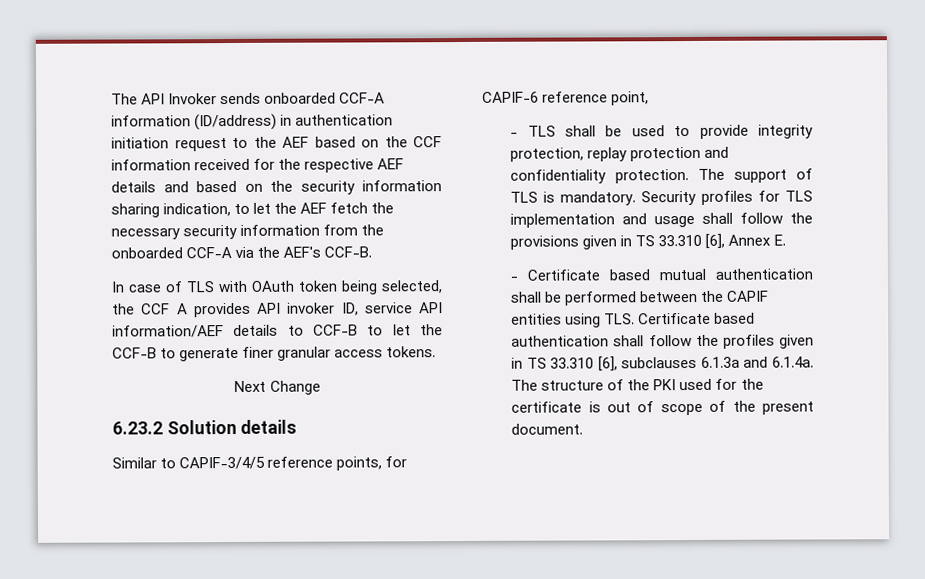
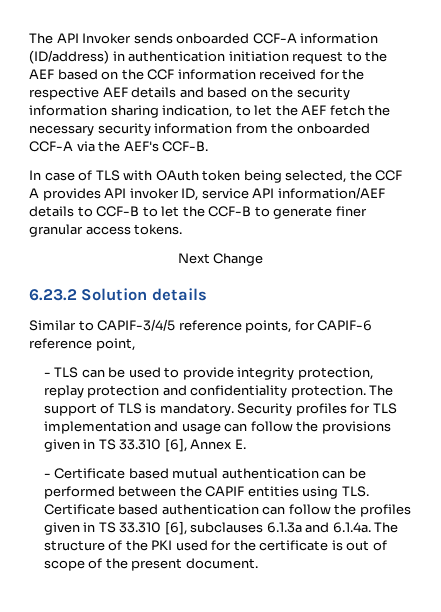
- - TLS shall be used to provide integrity protection, replay protection and confidentiality protection.
+ - TLS can be used to provide integrity protection, replay protection and confidentiality protection.
- Security profiles for TLS implementation and usage shall follow the provisions given in TS 33.310 [6], Annex E.
+ Security profiles for TLS implementation and usage can follow the provisions given in TS 33.310 [6], Annex E.
- - Certificate based mutual authentication shall be performed between the CAPIF entities using TLS. Certificate based authentication shall follow the profiles given in TS 33.310 [6], subclauses 6.1.3a and 6.1.4a. The structure of the PKI used for the certificate is out of scope of the present document.
+ - Certificate based mutual authentication can be performed between the CAPIF entities using TLS. Certificate based authentication can follow the profiles given in TS 33.310 [6], subclauses 6.1.3a and 6.1.4a. The structure of the PKI used for the certificate is out of scope of the present document.

